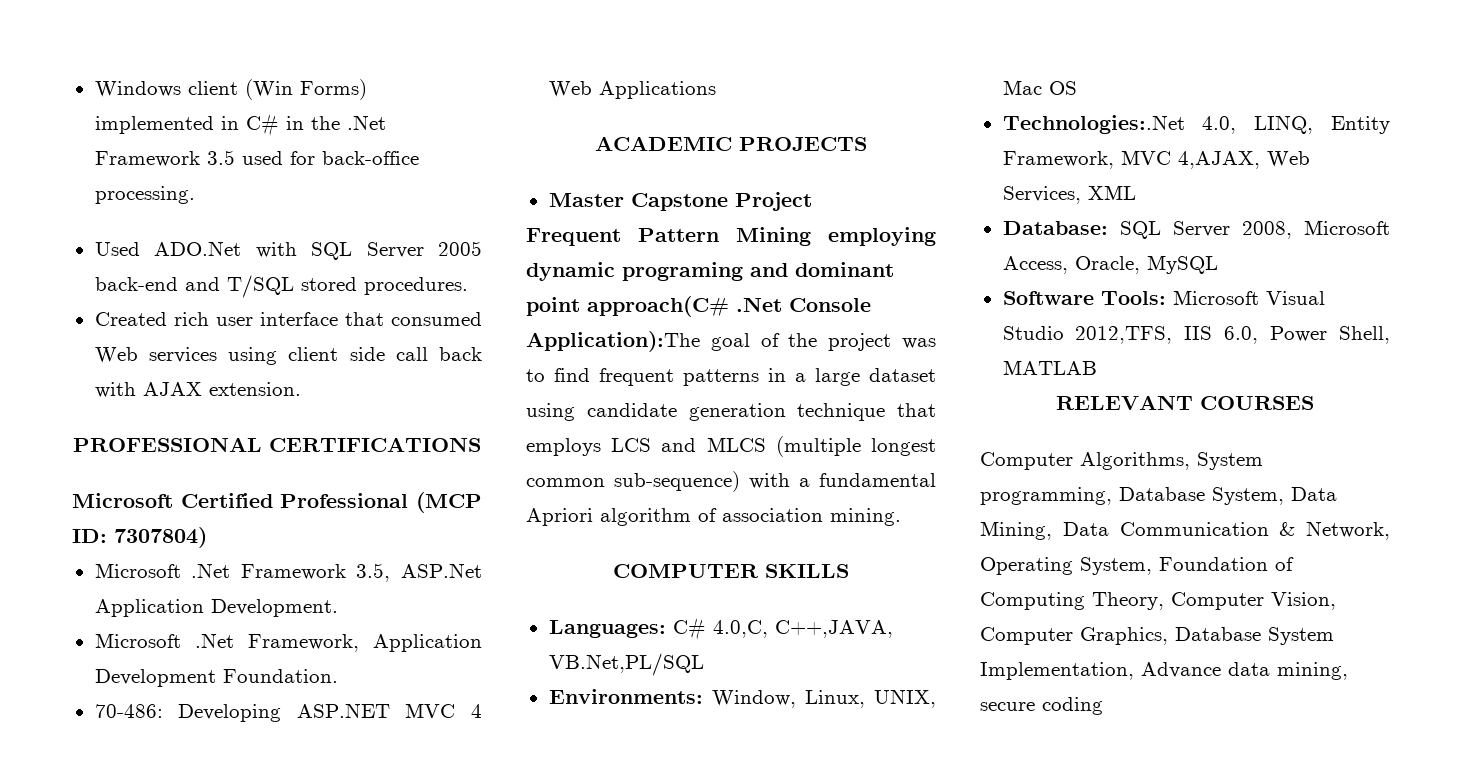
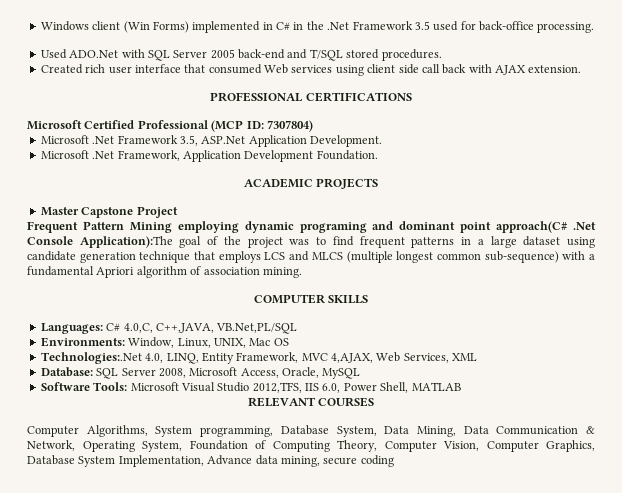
- 70-486: Developing ASP.NET MVC 4 Web Applications

